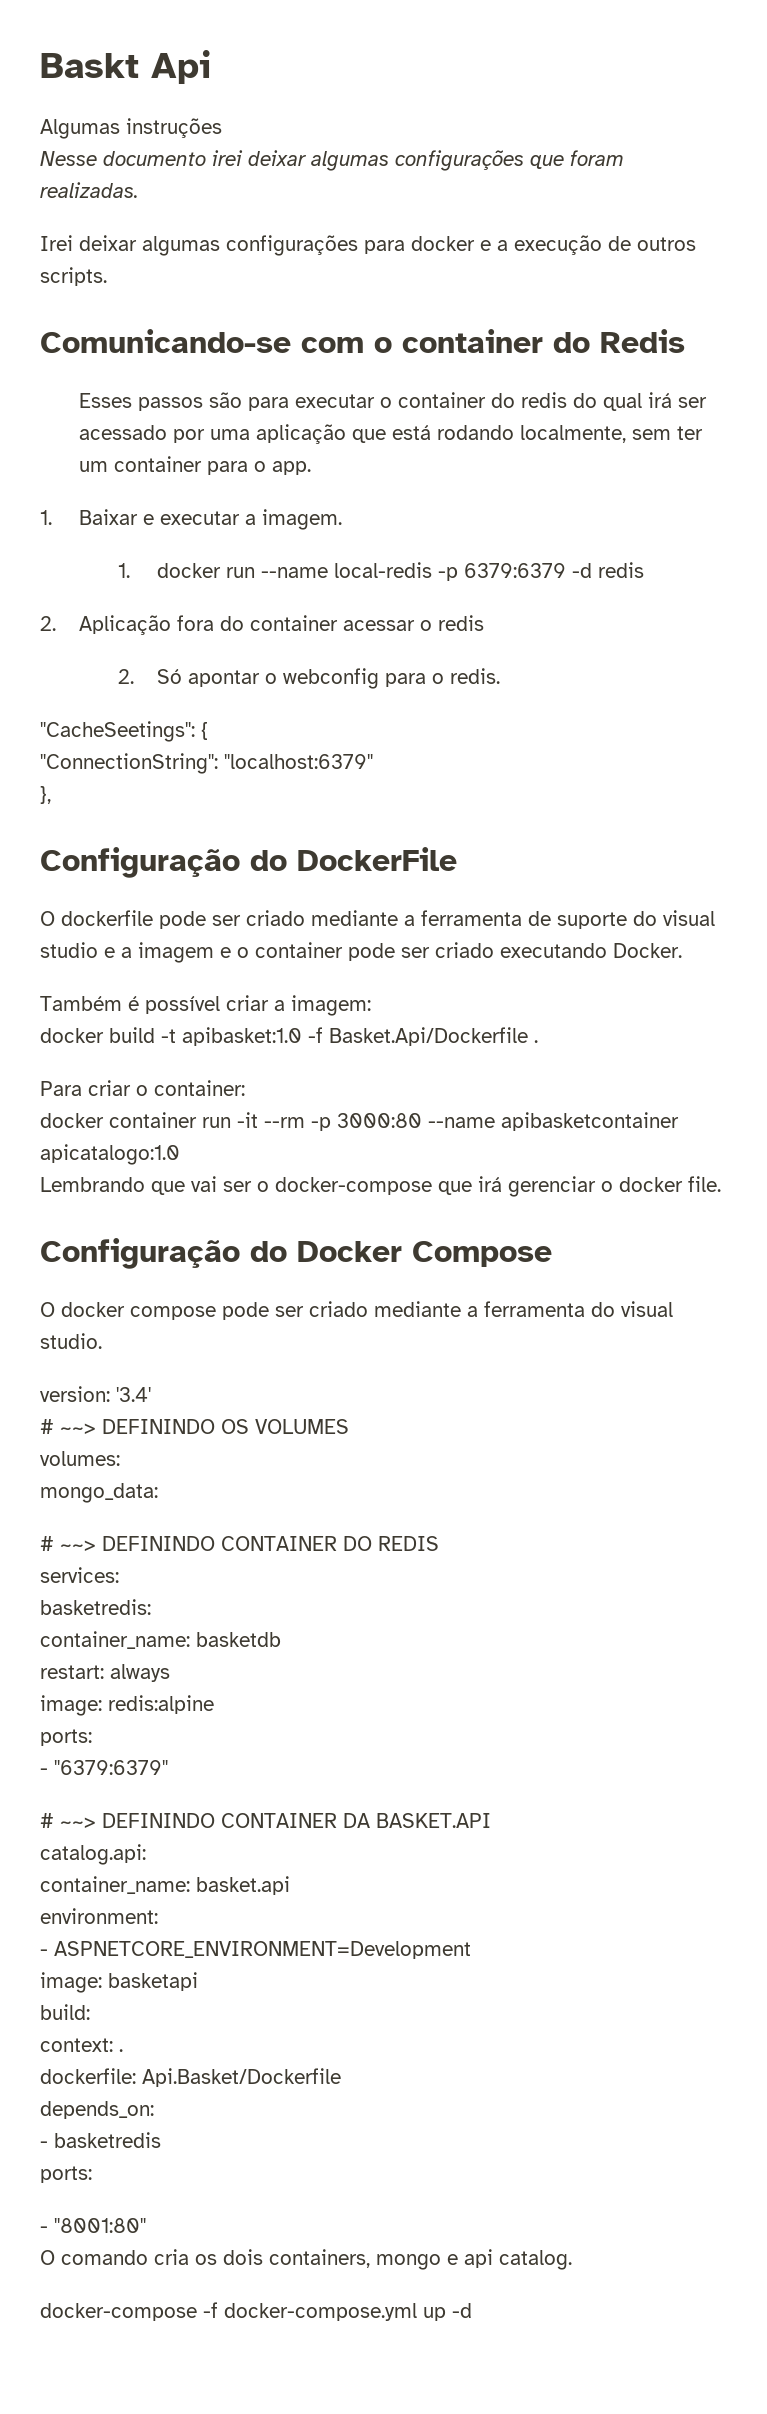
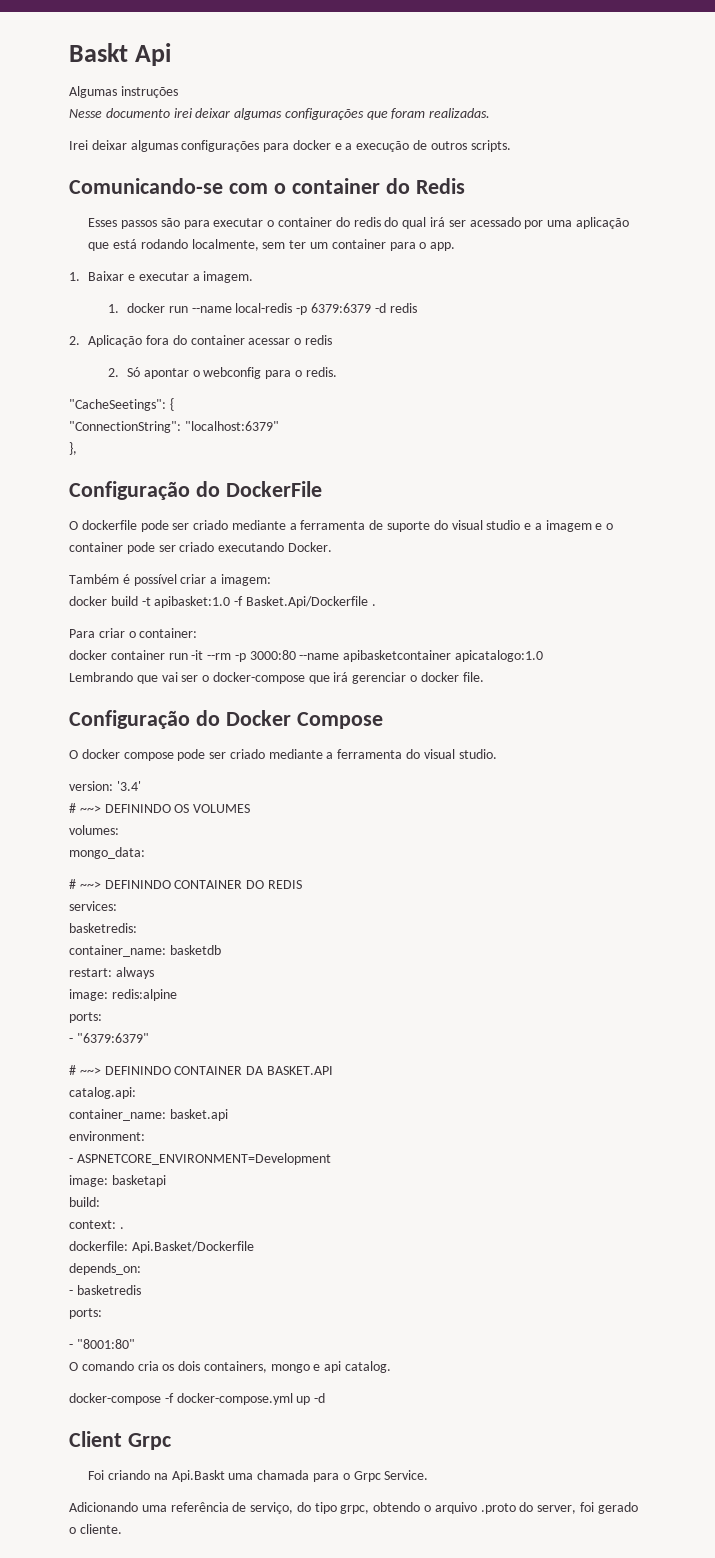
+ Client Grpc
+ Foi criando na Api.Baskt uma chamada para o Grpc Service.
+ Adicionando uma referência de serviço, do tipo grpc, obtendo o arquivo .proto do server, foi gerado o cliente.

